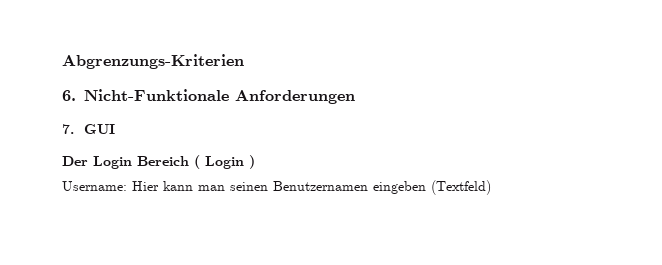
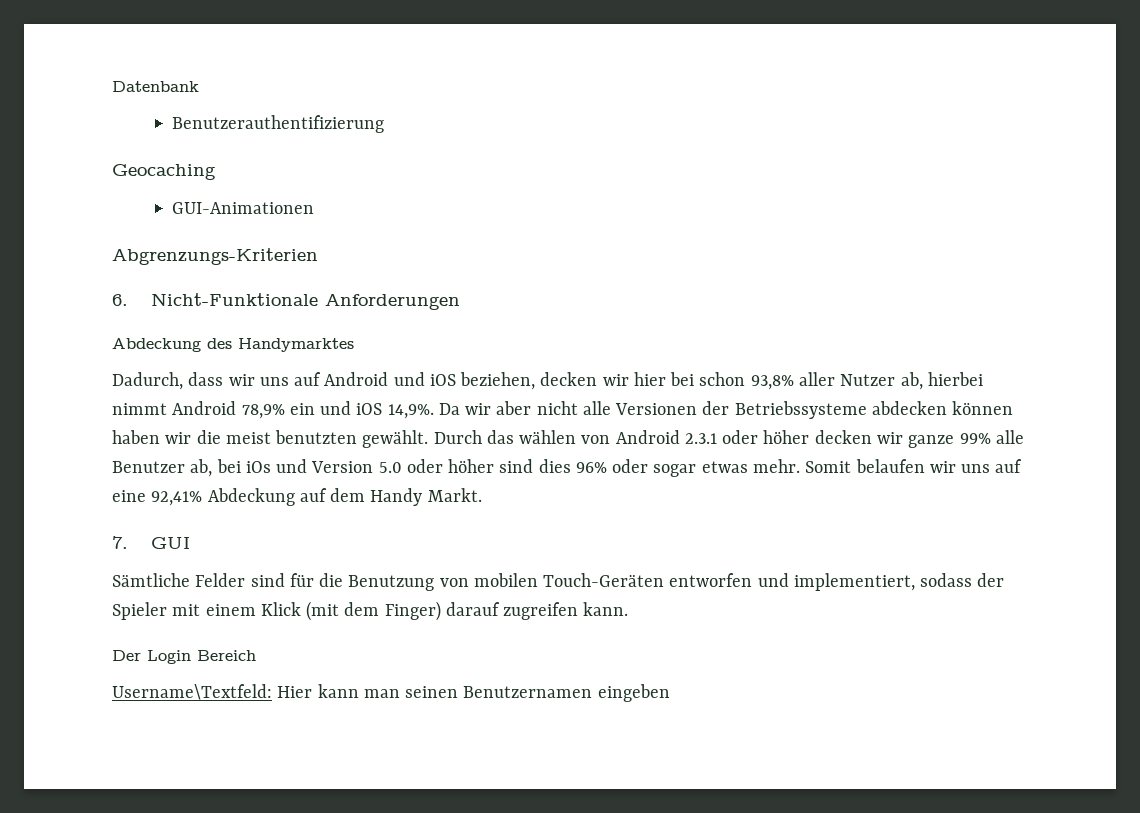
+ Datenbank
+ Benutzerauthentifizierung
+ Geocaching
+ GUI-Animationen
+ Abdeckung des Handymarktes
+ Dadurch, dass wir uns auf Android und iOS beziehen, decken wir hier bei schon 93,8% aller Nutzer ab, hierbei nimmt Android 78,9% ein und iOS 14,9%. Da wir aber nicht alle Versionen der Betriebssysteme abdecken können haben wir die meist benutzten gewählt. Durch das wählen von Android 2.3.1 oder höher decken wir ganze 99% alle Benutzer ab, bei iOs und Version 5.0 oder höher sind dies 96% oder sogar etwas mehr. Somit belaufen wir uns auf eine 92,41% Abdeckung auf dem Handy Markt.
  7. GUI
+ Sämtliche Felder sind für die Benutzung von mobilen Touch-Geräten entworfen und implementiert, sodass der Spieler mit einem Klick (mit dem Finger) darauf zugreifen kann.
- Der Login Bereich ( Login )
- Username: Hier kann man seinen Benutzernamen eingeben (Textfeld)
+ Der Login Bereich
+ Username\Textfeld: Hier kann man seinen Benutzernamen eingeben

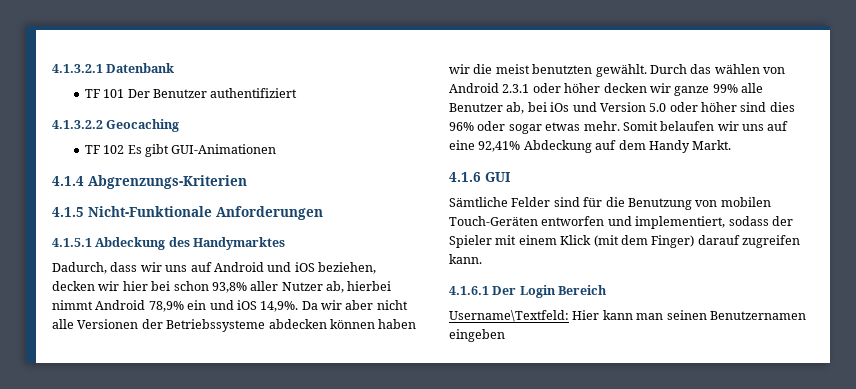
- Datenbank
+ 4.1.3.2.1 Datenbank
- Benutzerauthentifizierung
- Geocaching
- GUI-Animationen
+ TF 101 Der Benutzer authentifiziert
+ 4.1.3.2.2 Geocaching
+ TF 102 Es gibt GUI-Animationen
- Abgrenzungs-Kriterien
+ 4.1.4 Abgrenzungs-Kriterien
- 6. Nicht-Funktionale Anforderungen
+ 4.1.5 Nicht-Funktionale Anforderungen
- Abdeckung des Handymarktes
+ 4.1.5.1 Abdeckung des Handymarktes
- 7. GUI
+ 4.1.6 GUI
- Der Login Bereich
+ 4.1.6.1 Der Login Bereich

